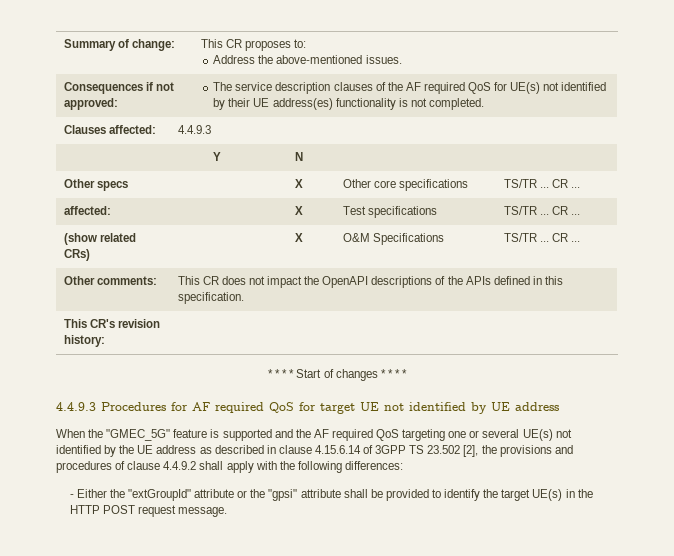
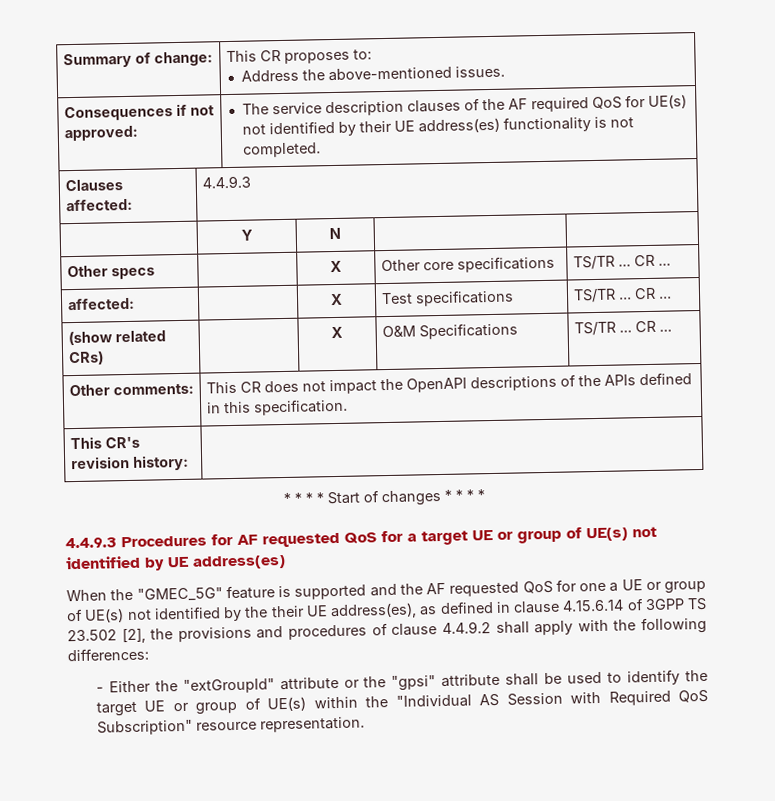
- 4.4.9.3 Procedures for AF required QoS for target UE not identified by UE address
+ 4.4.9.3 Procedures for AF requested QoS for a target UE or group of UE(s) not identified by UE address(es)
- When the "GMEC_5G" feature is supported and the AF required QoS targeting one or several UE(s) not identified by the UE address as described in clause 4.15.6.14 of 3GPP TS 23.502 [2], the provisions and procedures of clause 4.4.9.2 shall apply with the following differences:
+ When the "GMEC_5G" feature is supported and the AF requested QoS for one a UE or group of UE(s) not identified by the their UE address(es), as defined in clause 4.15.6.14 of 3GPP TS 23.502 [2], the provisions and procedures of clause 4.4.9.2 shall apply with the following differences:
- - Either the "extGroupId" attribute or the "gpsi" attribute shall be provided to identify the target UE(s) in the HTTP POST request message.
+ - Either the "extGroupId" attribute or the "gpsi" attribute shall be used to identify the target UE or group of UE(s) within the "Individual AS Session with Required QoS Subscription" resource representation.

